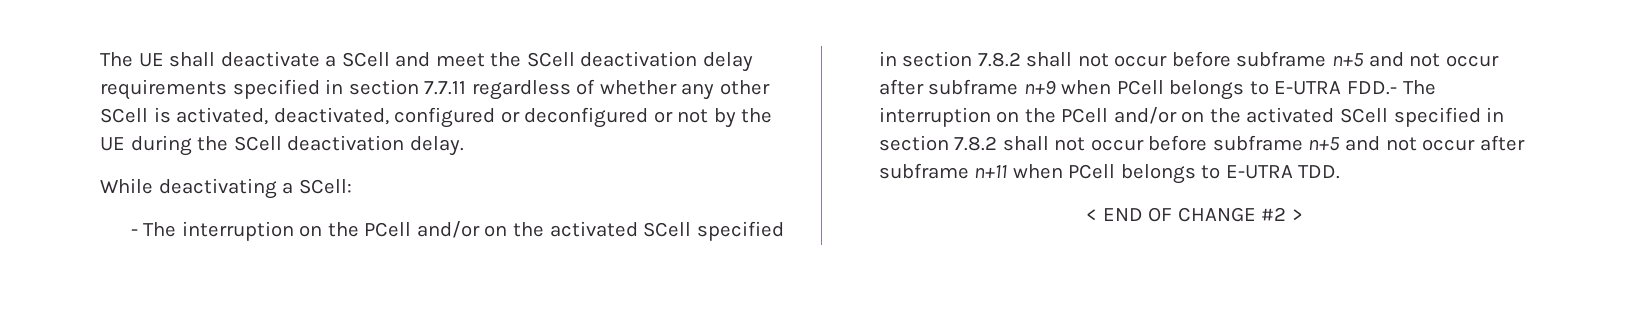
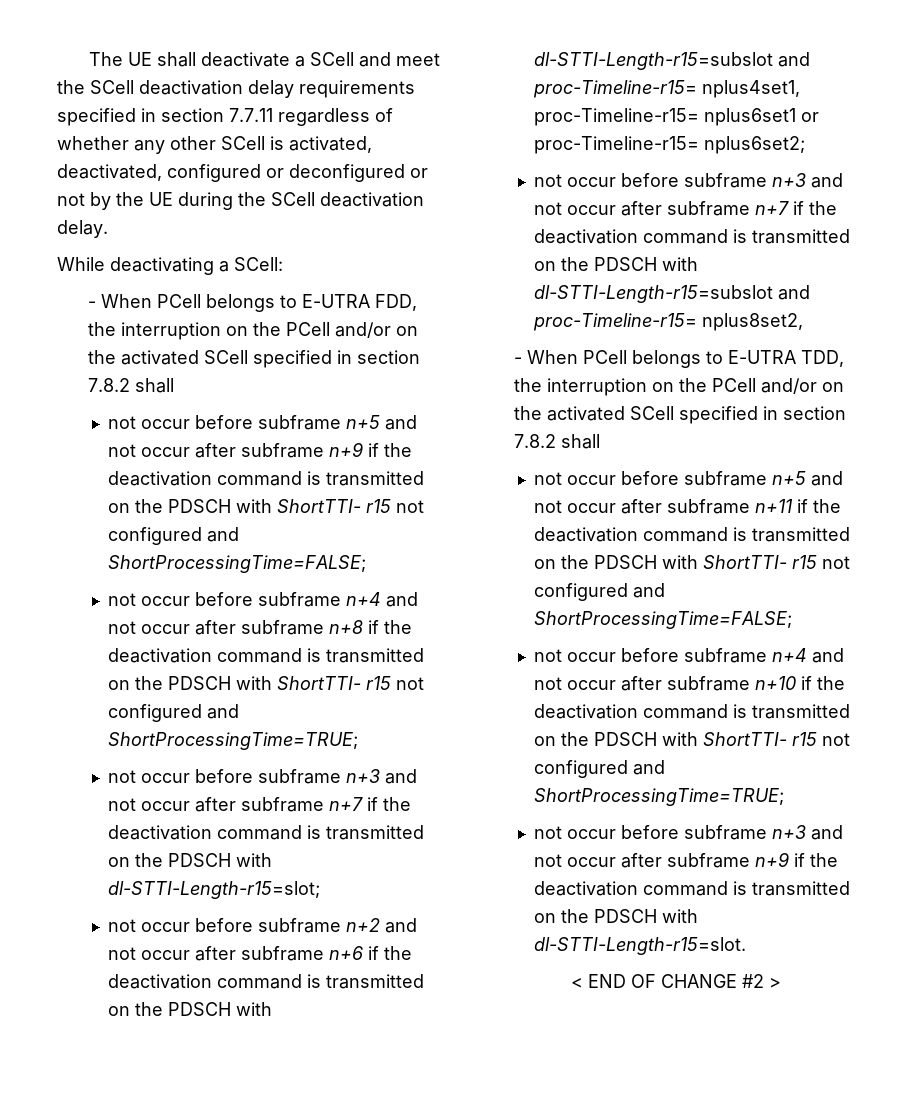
- - The interruption on the PCell and/or on the activated SCell specified in section 7.8.2 shall not occur before subframe n+5 and not occur after subframe n+9 when PCell belongs to E-UTRA FDD.- The interruption on the PCell and/or on the activated SCell specified in section 7.8.2 shall not occur before subframe n+5 and not occur after subframe n+11 when PCell belongs to E-UTRA TDD.
+ - When PCell belongs to E-UTRA FDD, the interruption on the PCell and/or on the activated SCell specified in section 7.8.2 shall
+ not occur before subframe n+5 and not occur after subframe n+9 if the deactivation command is transmitted on the PDSCH with ShortTTI- r15 not configured and ShortProcessingTime=FALSE;
+ not occur before subframe n+4 and not occur after subframe n+8 if the deactivation command is transmitted on the PDSCH with ShortTTI- r15 not configured and ShortProcessingTime=TRUE;
+ not occur before subframe n+3 and not occur after subframe n+7 if the deactivation command is transmitted on the PDSCH with dl-STTI-Length-r15=slot;
+ not occur before subframe n+2 and not occur after subframe n+6 if the deactivation command is transmitted on the PDSCH with dl-STTI-Length-r15=subslot and proc-Timeline-r15= nplus4set1, proc-Timeline-r15= nplus6set1 or proc-Timeline-r15= nplus6set2;
+ not occur before subframe n+3 and not occur after subframe n+7 if the deactivation command is transmitted on the PDSCH with dl-STTI-Length-r15=subslot and proc-Timeline-r15= nplus8set2,
+ - When PCell belongs to E-UTRA TDD, the interruption on the PCell and/or on the activated SCell specified in section 7.8.2 shall
+ not occur before subframe n+5 and not occur after subframe n+11 if the deactivation command is transmitted on the PDSCH with ShortTTI- r15 not configured and ShortProcessingTime=FALSE;
+ not occur before subframe n+4 and not occur after subframe n+10 if the deactivation command is transmitted on the PDSCH with ShortTTI- r15 not configured and ShortProcessingTime=TRUE;
+ not occur before subframe n+3 and not occur after subframe n+9 if the deactivation command is transmitted on the PDSCH with dl-STTI-Length-r15=slot.

